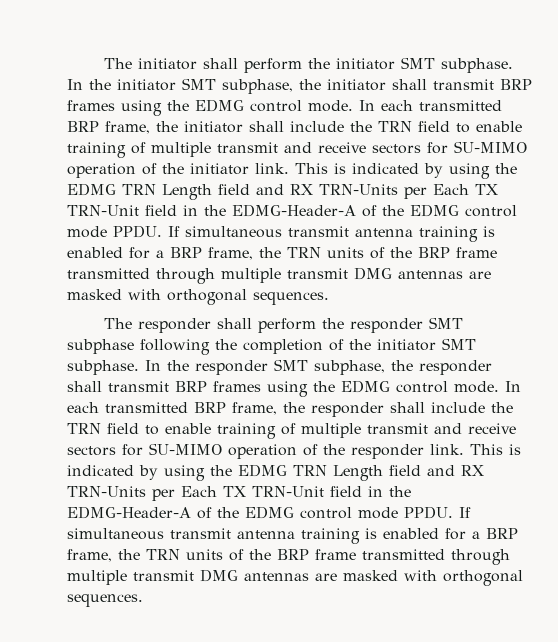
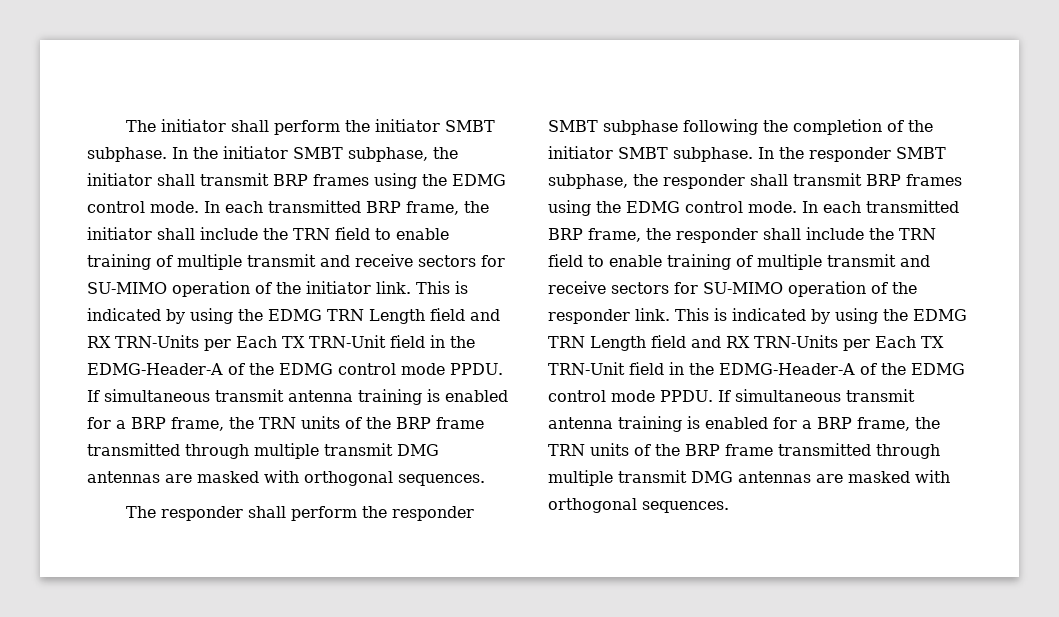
- The initiator shall perform the initiator SMT subphase.
+ The initiator shall perform the initiator SMBT subphase.
- In the initiator SMT subphase, the initiator shall transmit BRP frames using the EDMG control mode.
+ In the initiator SMBT subphase, the initiator shall transmit BRP frames using the EDMG control mode.
- The responder shall perform the responder SMT subphase following the completion of the initiator SMT subphase.
+ The responder shall perform the responder SMBT subphase following the completion of the initiator SMBT subphase.
- In the responder SMT subphase, the responder shall transmit BRP frames using the EDMG control mode.
+ In the responder SMBT subphase, the responder shall transmit BRP frames using the EDMG control mode.

